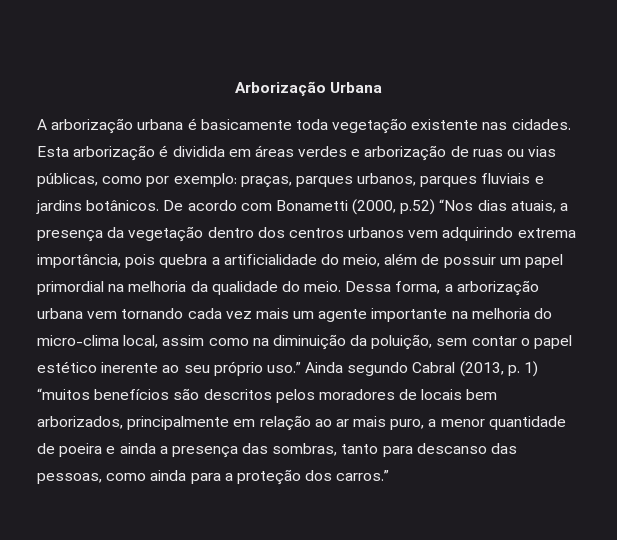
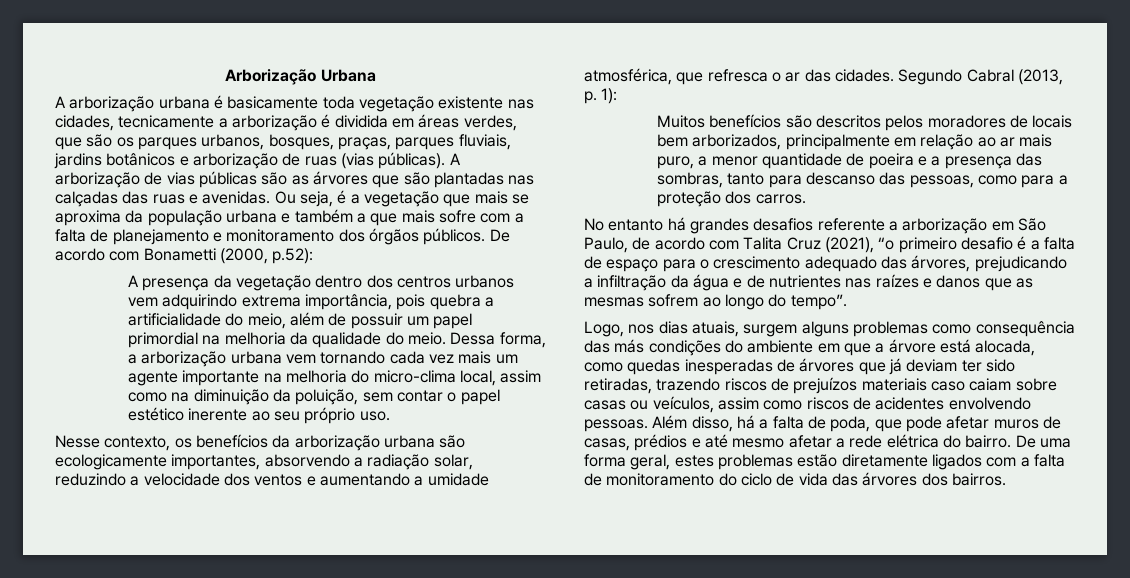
- A arborização urbana é basicamente toda vegetação existente nas cidades. Esta arborização é dividida em áreas verdes e arborização de ruas ou vias públicas, como por exemplo: praças, parques urbanos, parques fluviais e jardins botânicos.
+ A arborização urbana é basicamente toda vegetação existente nas cidades, tecnicamente a arborização é dividida em áreas verdes, que são os parques urbanos, bosques, praças, parques fluviais, jardins botânicos e arborização de ruas (vias públicas). A arborização de vias públicas são as árvores que são plantadas nas calçadas das ruas e avenidas. Ou seja, é a vegetação que mais se aproxima da população urbana e também a que mais sofre com a falta de planejamento e monitoramento dos órgãos públicos.
- De acordo com Bonametti (2000, p.52) “Nos dias atuais, a presença da vegetação dentro dos centros urbanos vem adquirindo extrema importância, pois quebra a artificialidade do meio, além de possuir um papel primordial na melhoria da qualidade do meio.
+ De acordo com Bonametti (2000, p.52):
+ A presença da vegetação dentro dos centros urbanos vem adquirindo extrema importância, pois quebra a artificialidade do meio, além de possuir um papel primordial na melhoria da qualidade do meio.
- Dessa forma, a arborização urbana vem tornando cada vez mais um agente importante na melhoria do micro-clima local, assim como na diminuição da poluição, sem contar o papel estético inerente ao seu próprio uso.” Ainda segundo Cabral (2013, p. 1) “muitos benefícios são descritos pelos moradores de locais bem arborizados, principalmente em relação ao ar mais puro, a menor quantidade de poeira e ainda a presença das sombras, tanto para descanso das pessoas, como ainda para a proteção dos carros.”
+ Dessa forma, a arborização urbana vem tornando cada vez mais um agente importante na melhoria do micro-clima local, assim como na diminuição da poluição, sem contar o papel estético inerente ao seu próprio uso.
+ Nesse contexto, os benefícios da arborização urbana são ecologicamente importantes, absorvendo a radiação solar, reduzindo a velocidade dos ventos e aumentando a umidade atmosférica, que refresca o ar das cidades. Segundo Cabral (2013, p. 1):
+ Muitos benefícios são descritos pelos moradores de locais bem arborizados, principalmente em relação ao ar mais puro, a menor quantidade de poeira e a presença das sombras, tanto para descanso das pessoas, como para a proteção dos carros.
+ No entanto há grandes desafios referente a arborização em São Paulo, de acordo com Talita Cruz (2021), “o primeiro desafio é a falta de espaço para o crescimento adequado das árvores, prejudicando a infiltração da água e de nutrientes nas raízes e danos que as mesmas sofrem ao longo do tempo”.
+ Logo, nos dias atuais, surgem alguns problemas como consequência das más condições do ambiente em que a árvore está alocada, como quedas inesperadas de árvores que já deviam ter sido retiradas, trazendo riscos de prejuízos materiais caso caiam sobre casas ou veículos, assim como riscos de acidentes envolvendo pessoas. Além disso, há a falta de poda, que pode afetar muros de casas, prédios e até mesmo afetar a rede elétrica do bairro. De uma forma geral, estes problemas estão diretamente ligados com a falta de monitoramento do ciclo de vida das árvores dos bairros.

